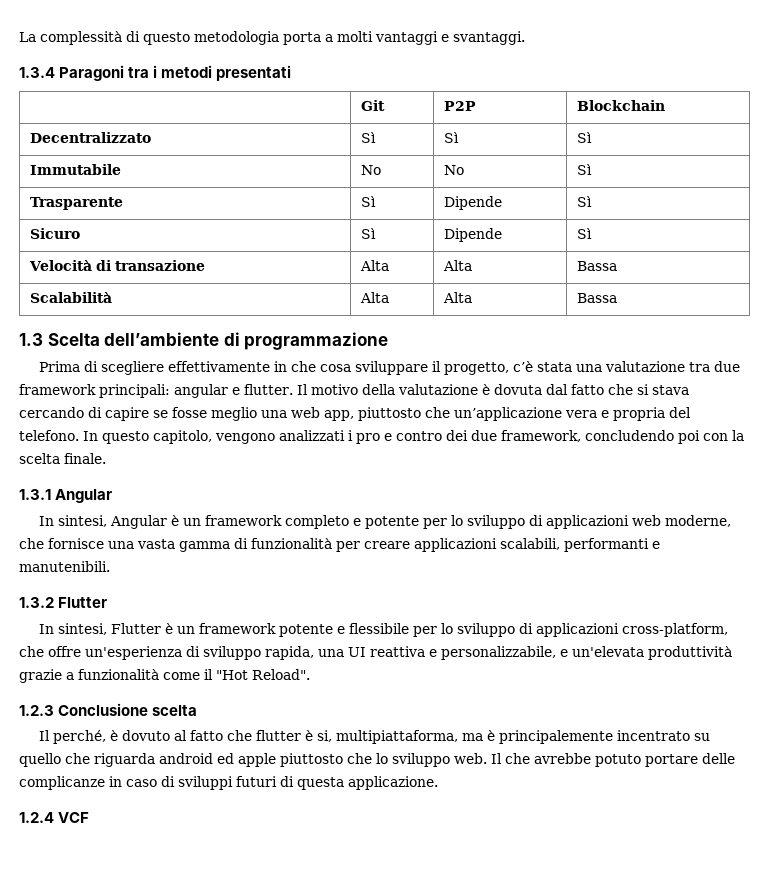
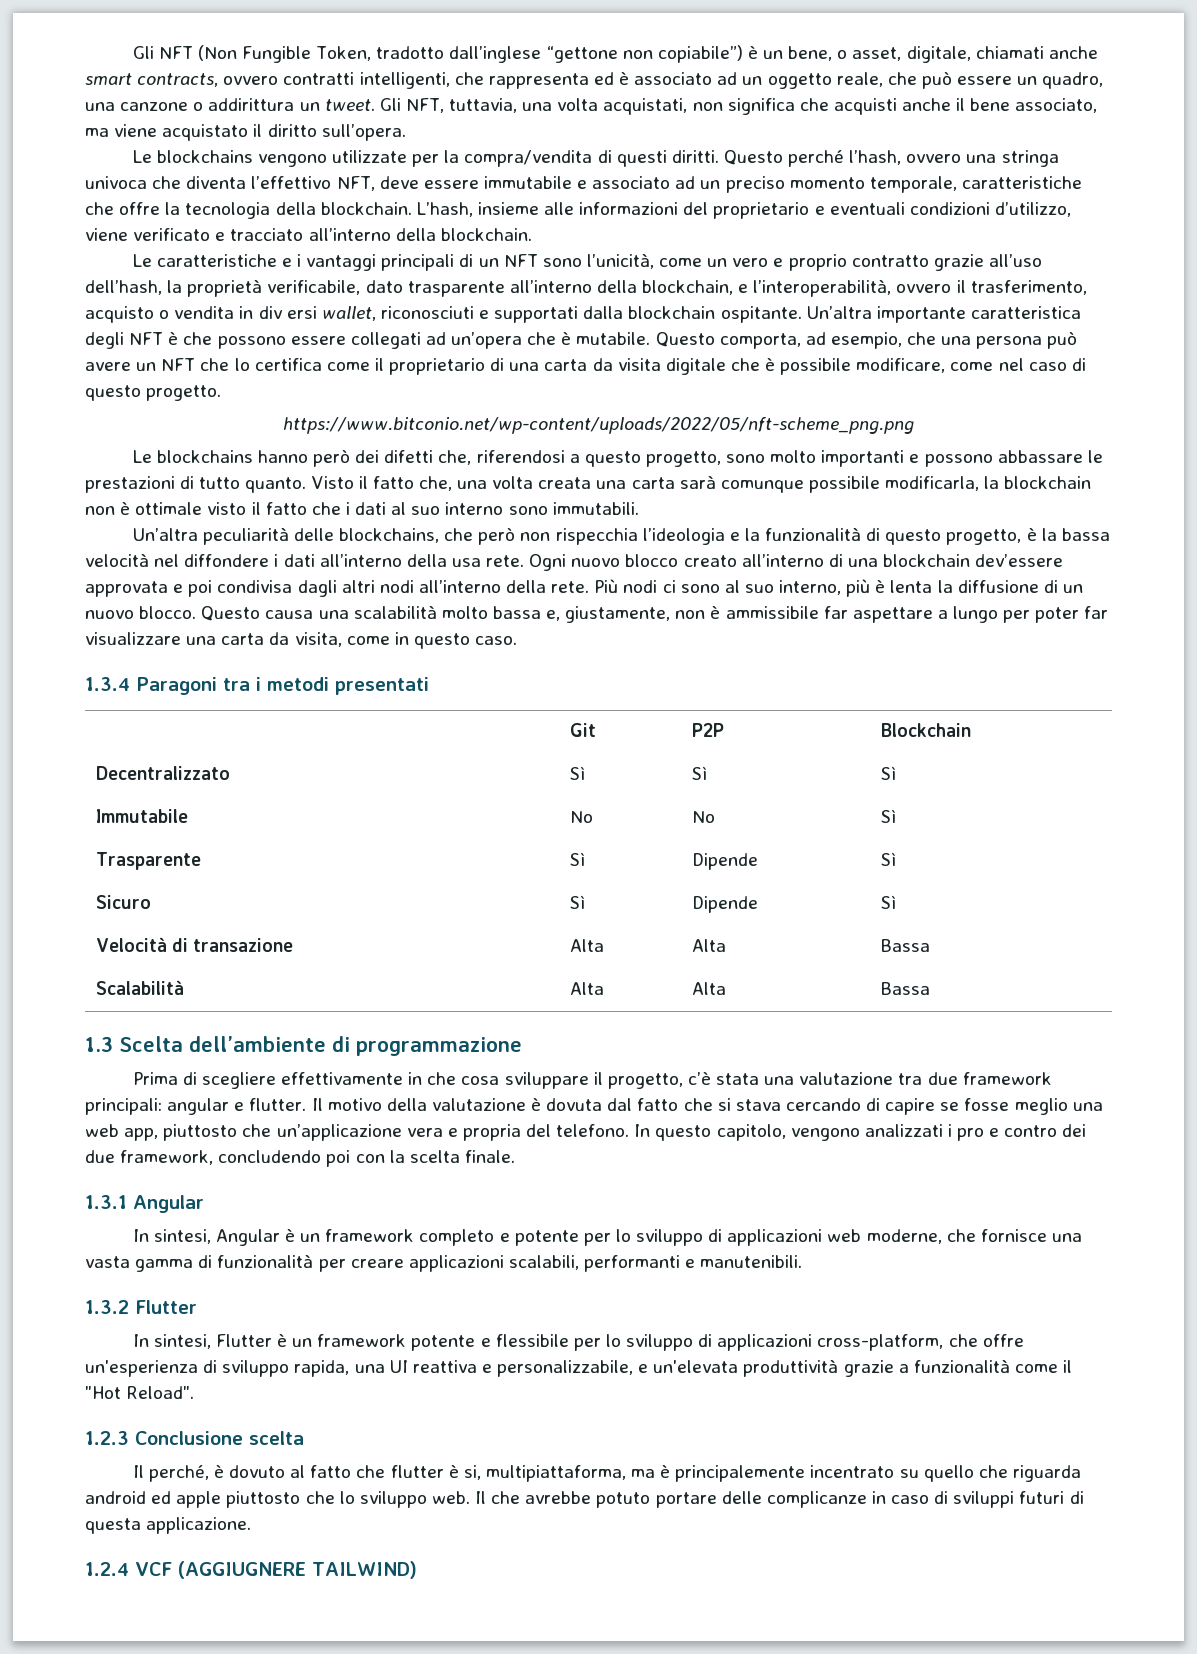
- La complessità di questo metodologia porta a molti vantaggi e svantaggi.
+ Gli NFT (Non Fungible Token, tradotto dall’inglese “gettone non copiabile”) è un bene, o asset, digitale, chiamati anche smart contracts, ovvero contratti intelligenti, che rappresenta ed è associato ad un oggetto reale, che può essere un quadro, una canzone o addirittura un tweet. Gli NFT, tuttavia, una volta acquistati, non significa che acquisti anche il bene associato, ma viene acquistato il diritto sull’opera.
+ Le blockchains vengono utilizzate per la compra/vendita di questi diritti. Questo perché l’hash, ovvero una stringa univoca che diventa l’effettivo NFT, deve essere immutabile e associato ad un preciso momento temporale, caratteristiche che offre la tecnologia della blockchain. L’hash, insieme alle informazioni del proprietario e eventuali condizioni d’utilizzo, viene verificato e tracciato all’interno della blockchain.
+ Le caratteristiche e i vantaggi principali di un NFT sono l’unicità, come un vero e proprio contratto grazie all’uso dell’hash, la proprietà verificabile, dato trasparente all’interno della blockchain, e l’interoperabilità, ovvero il trasferimento, acquisto o vendita in div ersi wallet, riconosciuti e supportati dalla blockchain ospitante. Un’altra importante caratteristica degli NFT è che possono essere collegati ad un’opera che è mutabile. Questo comporta, ad esempio, che una persona può avere un NFT che lo certifica come il proprietario di una carta da visita digitale che è possibile modificare, come nel caso di questo progetto.
+ https://www.bitconio.net/wp-content/uploads/2022/05/nft-scheme_png.png
+ Le blockchains hanno però dei difetti che, riferendosi a questo progetto, sono molto importanti e possono abbassare le prestazioni di tutto quanto. Visto il fatto che, una volta creata una carta sarà comunque possibile modificarla, la blockchain non è ottimale visto il fatto che i dati al suo interno sono immutabili.
+ Un’altra peculiarità delle blockchains, che però non rispecchia l’ideologia e la funzionalità di questo progetto, è la bassa velocità nel diffondere i dati all’interno della usa rete. Ogni nuovo blocco creato all’interno di una blockchain dev’essere approvata e poi condivisa dagli altri nodi all’interno della rete. Più nodi ci sono al suo interno, più è lenta la diffusione di un nuovo blocco. Questo causa una scalabilità molto bassa e, giustamente, non è ammissibile far aspettare a lungo per poter far visualizzare una carta da visita, come in questo caso.
- 1.2.4 VCF
+ 1.2.4 VCF (AGGIUGNERE TAILWIND)

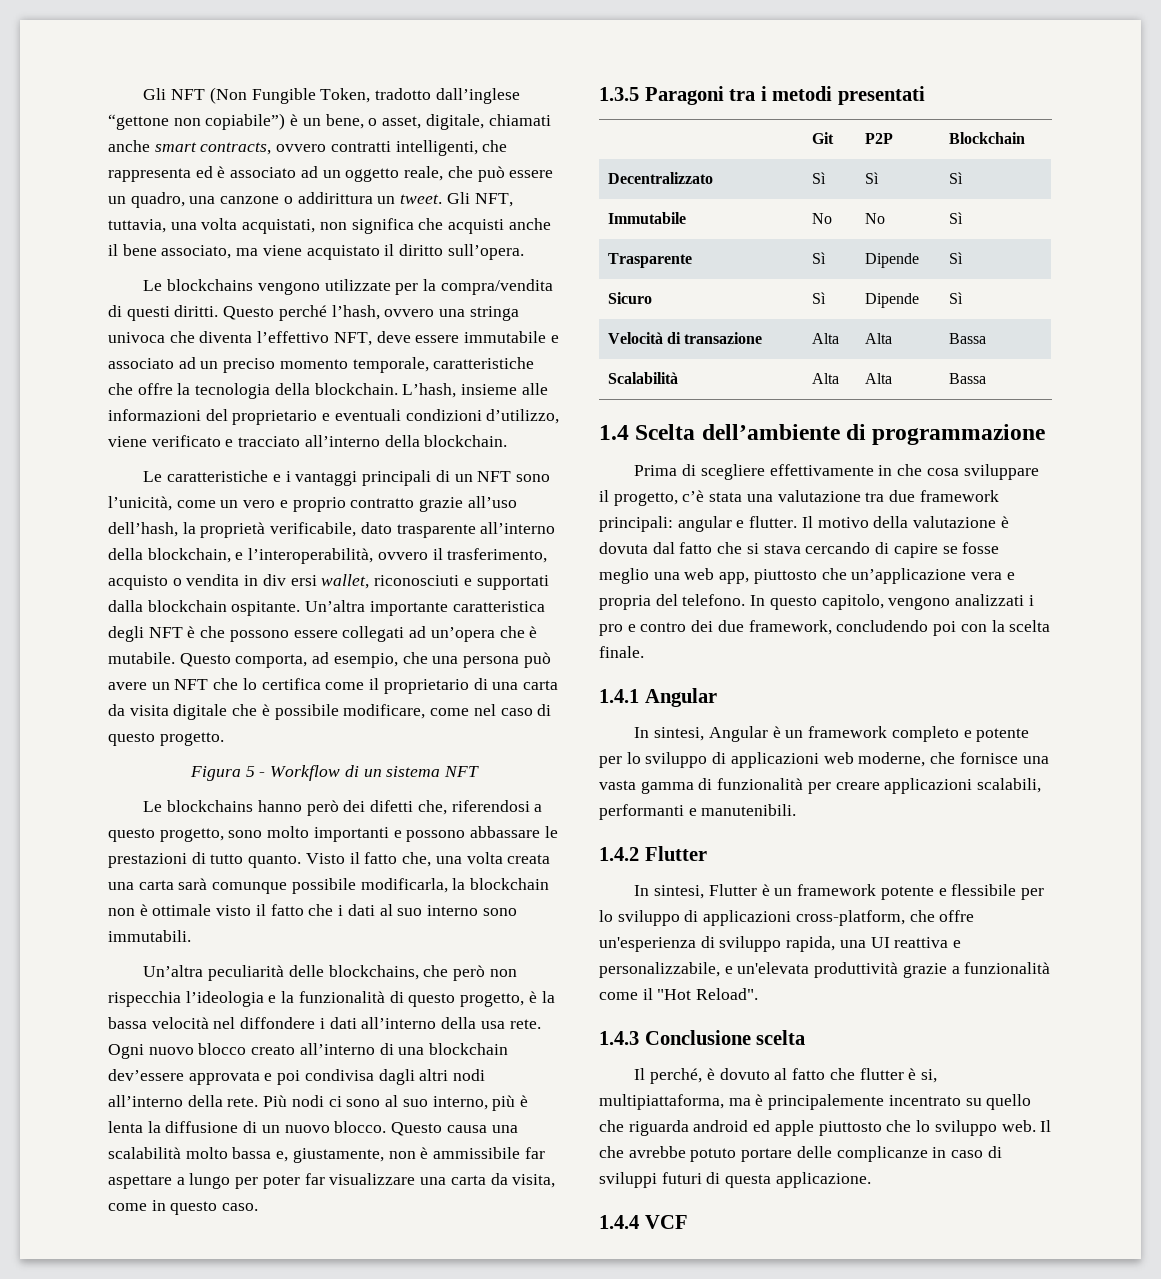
- https://www.bitconio.net/wp-content/uploads/2022/05/nft-scheme_png.png
+ Figura 5 - Workflow di un sistema NFT
- 1.3.4 Paragoni tra i metodi presentati
+ 1.3.5 Paragoni tra i metodi presentati
- 1.3 Scelta dell’ambiente di programmazione
+ 1.4 Scelta dell’ambiente di programmazione
- 1.3.1 Angular
+ 1.4.1 Angular
- 1.3.2 Flutter
+ 1.4.2 Flutter
- 1.2.3 Conclusione scelta
+ 1.4.3 Conclusione scelta
- 1.2.4 VCF (AGGIUGNERE TAILWIND)
+ 1.4.4 VCF

